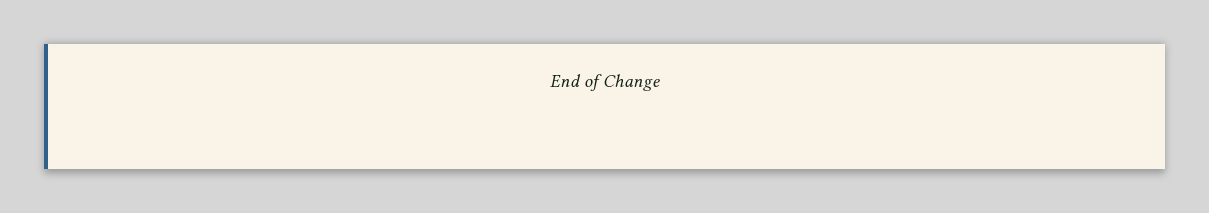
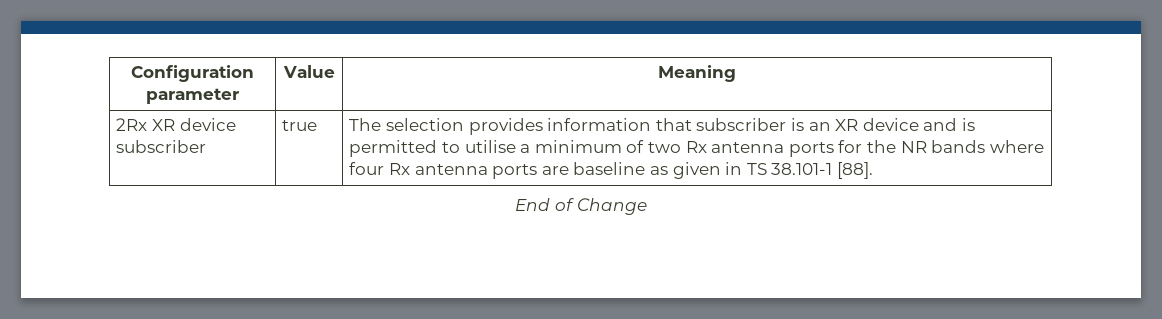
+ Configuration parameter | Value | Meaning
+ 2Rx XR device subscriber | true | The selection provides information that subscriber is an XR device and is permitted to utilise a minimum of two Rx antenna ports for the NR bands where four Rx antenna ports are baseline as given in TS 38.101-1 [88].

